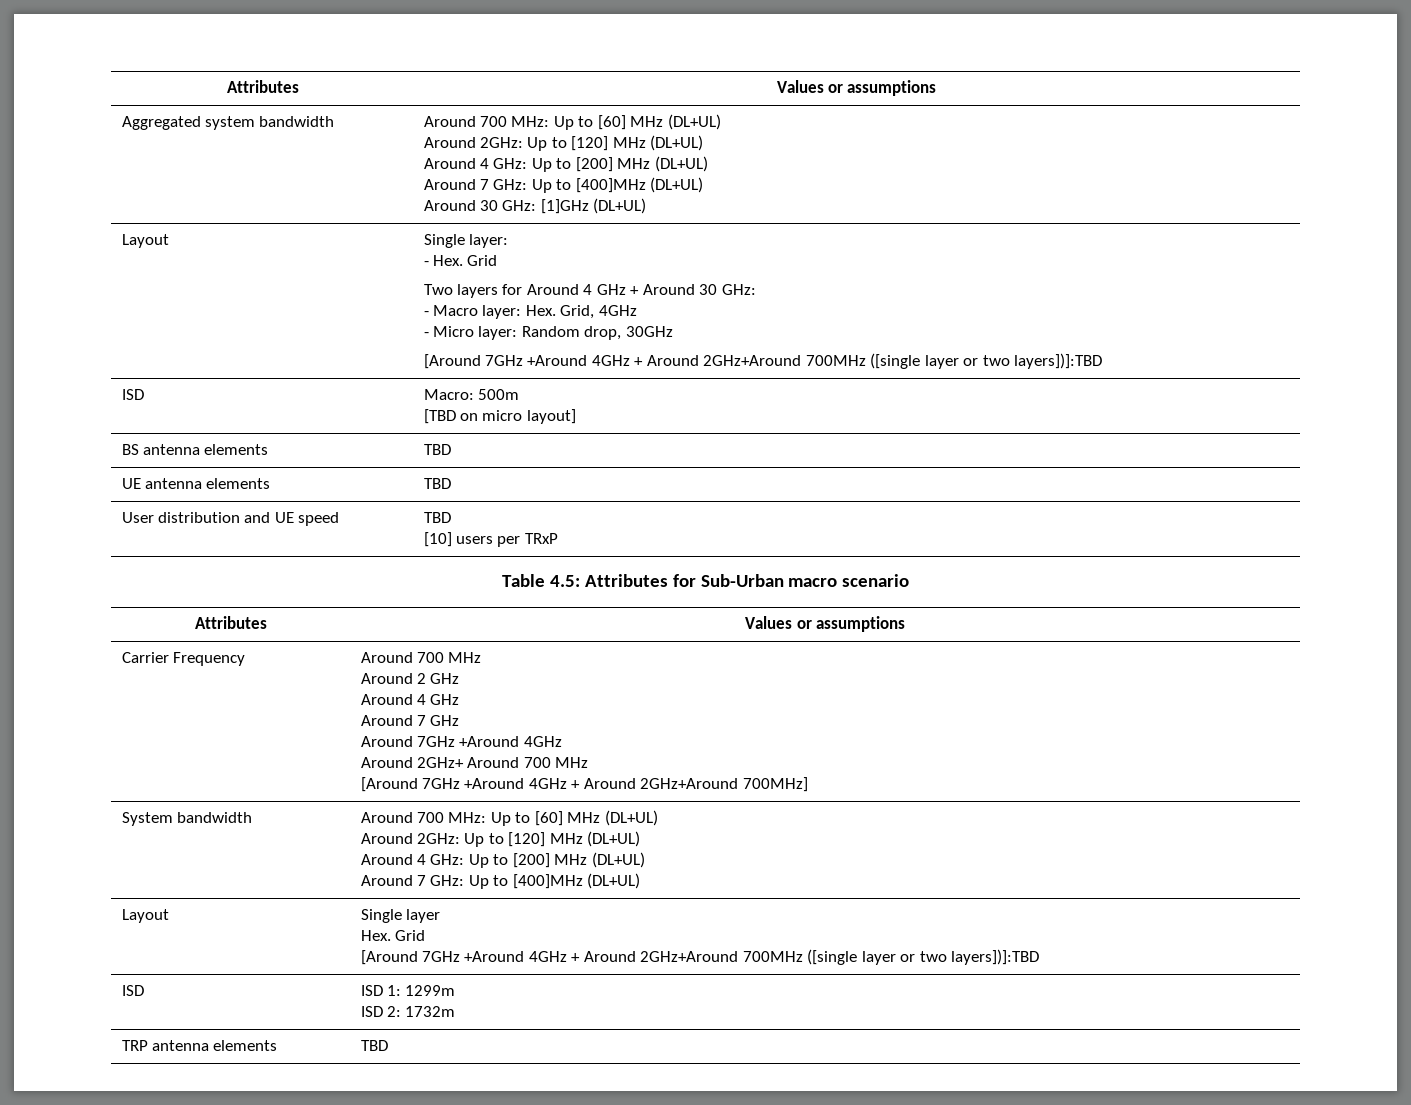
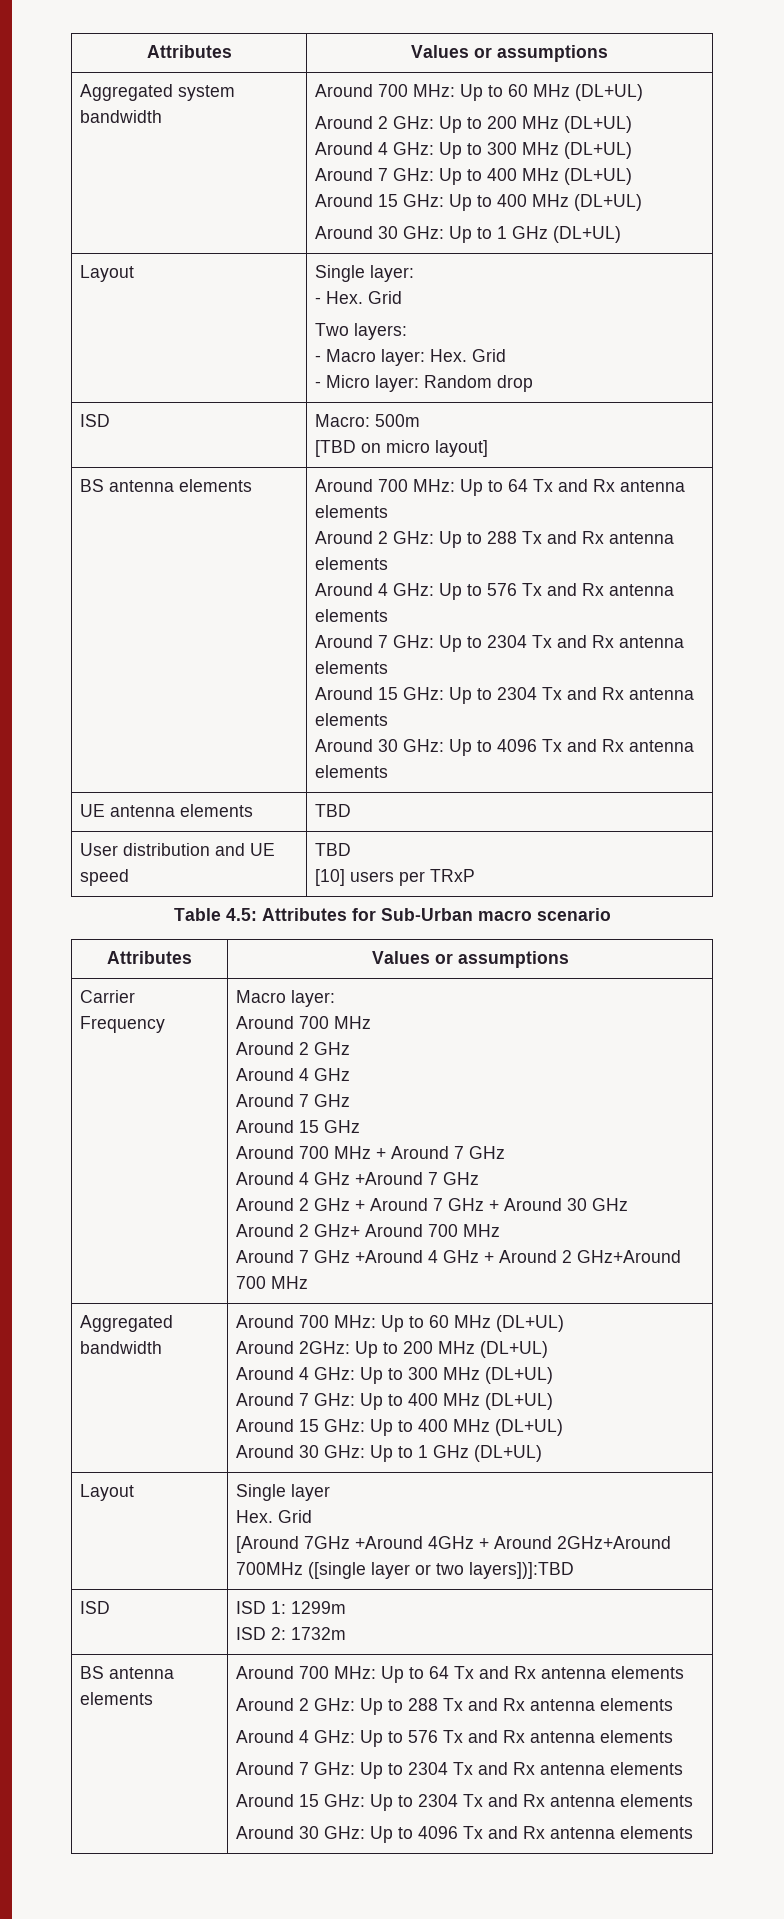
- Aggregated system bandwidth | Around 700 MHz: Up to [60] MHz (DL+UL)
- Around 2GHz: Up to [120] MHz (DL+UL)
- Around 4 GHz: Up to [200] MHz (DL+UL)
- Around 7 GHz: Up to [400]MHz (DL+UL)
- Around 30 GHz: [1]GHz (DL+UL)
+ Aggregated system bandwidth | Around 700 MHz: Up to 60 MHz (DL+UL)
+ Around 2 GHz: Up to 200 MHz (DL+UL)
+ Around 4 GHz: Up to 300 MHz (DL+UL)
+ Around 7 GHz: Up to 400 MHz (DL+UL)
+ Around 15 GHz: Up to 400 MHz (DL+UL)
+ Around 30 GHz: Up to 1 GHz (DL+UL)
- Two layers for Around 4 GHz + Around 30 GHz:
+ Two layers:
- - Macro layer: Hex. Grid, 4GHz
+ - Macro layer: Hex. Grid
- - Micro layer: Random drop, 30GHz
- [Around 7GHz +Around 4GHz + Around 2GHz+Around 700MHz ([single layer or two layers])]:TBD
+ - Micro layer: Random drop
  ISD | Macro: 500m
  [TBD on micro layout]
- BS antenna elements | TBD
+ BS antenna elements | Around 700 MHz: Up to 64 Tx and Rx antenna elements
+ Around 2 GHz: Up to 288 Tx and Rx antenna elements
+ Around 4 GHz: Up to 576 Tx and Rx antenna elements
+ Around 7 GHz: Up to 2304 Tx and Rx antenna elements
+ Around 15 GHz: Up to 2304 Tx and Rx antenna elements
+ Around 30 GHz: Up to 4096 Tx and Rx antenna elements
- Carrier Frequency
+ Carrier Frequency | Macro layer:
- Around 7GHz +Around 4GHz
- Around 2GHz+ Around 700 MHz
- [Around 7GHz +Around 4GHz + Around 2GHz+Around 700MHz]
- System bandwidth | Around 700 MHz: Up to [60] MHz (DL+UL)
- Around 2GHz: Up to [120] MHz (DL+UL)
- Around 4 GHz: Up to [200] MHz (DL+UL)
- Around 7 GHz: Up to [400]MHz (DL+UL)
+ Around 15 GHz
+ Around 700 MHz + Around 7 GHz
+ Around 4 GHz +Around 7 GHz
+ Around 2 GHz + Around 7 GHz + Around 30 GHz
+ Around 2 GHz+ Around 700 MHz
+ Around 7 GHz +Around 4 GHz + Around 2 GHz+Around 700 MHz
+ Aggregated bandwidth | Around 700 MHz: Up to 60 MHz (DL+UL)
+ Around 2GHz: Up to 200 MHz (DL+UL)
+ Around 4 GHz: Up to 300 MHz (DL+UL)
+ Around 7 GHz: Up to 400 MHz (DL+UL)
+ Around 15 GHz: Up to 400 MHz (DL+UL)
+ Around 30 GHz: Up to 1 GHz (DL+UL)
  ISD | ISD 1: 1299m
  ISD 2: 1732m
- TRP antenna elements | TBD
+ BS antenna elements | Around 700 MHz: Up to 64 Tx and Rx antenna elements
+ Around 2 GHz: Up to 288 Tx and Rx antenna elements
+ Around 4 GHz: Up to 576 Tx and Rx antenna elements
+ Around 7 GHz: Up to 2304 Tx and Rx antenna elements
+ Around 15 GHz: Up to 2304 Tx and Rx antenna elements
+ Around 30 GHz: Up to 4096 Tx and Rx antenna elements

